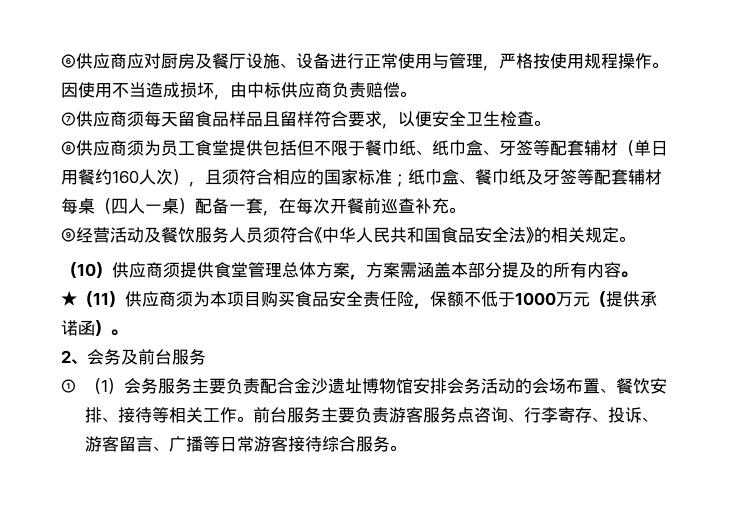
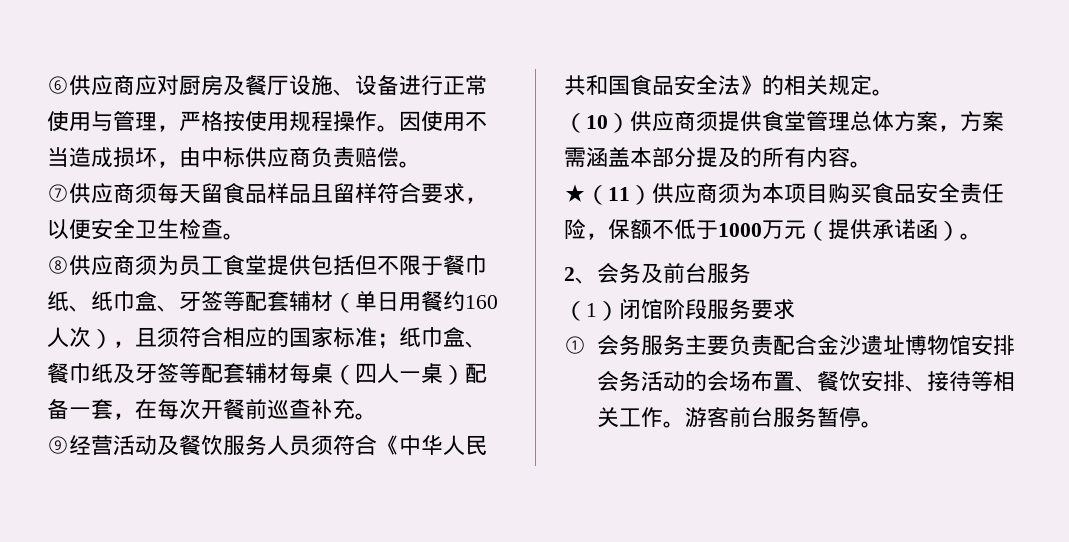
- ①（1）会务服务主要负责配合金沙遗址博物馆安排会务活动的会场布置、餐饮安排、接待等相关工作。
+ （1）闭馆阶段服务要求
+ ①会务服务主要负责配合金沙遗址博物馆安排会务活动的会场布置、餐饮安排、接待等相关工作。
- 前台服务主要负责游客服务点咨询、行李寄存、投诉、游客留言、广播等日常游客接待综合服务。
+ 游客前台服务暂停。

